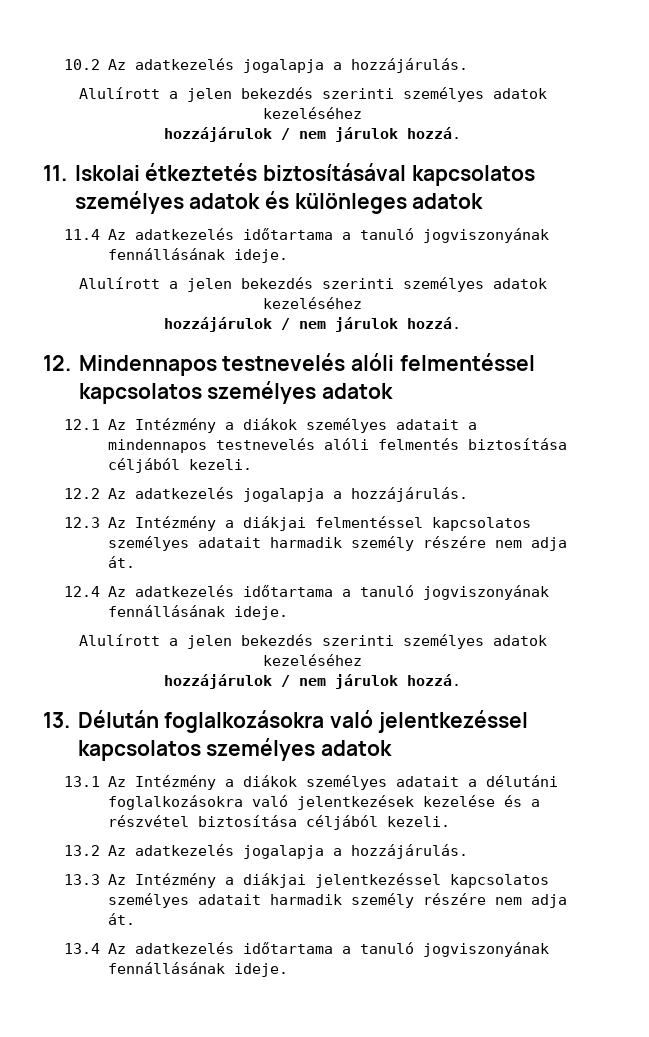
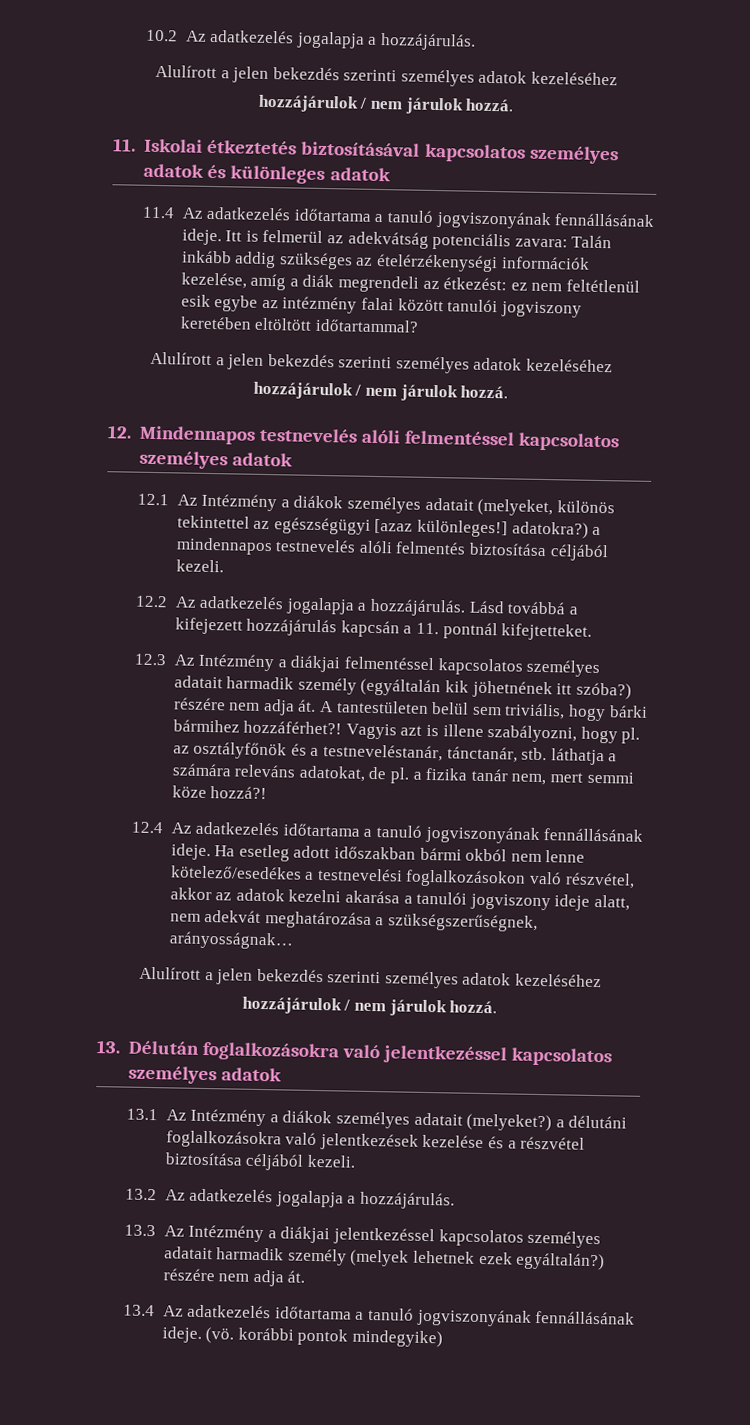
+ Itt is felmerül az adekvátság potenciális zavara: Talán inkább addig szükséges az ételérzékenységi információk kezelése, amíg a diák megrendeli az étkezést: ez nem feltétlenül esik egybe az intézmény falai között tanulói jogviszony keretében eltöltött időtartammal?
- 12.1 Az Intézmény a diákok személyes adatait a mindennapos testnevelés alóli felmentés biztosítása céljából kezeli.
+ 12.1 Az Intézmény a diákok személyes adatait (melyeket, különös tekintettel az egészségügyi [azaz különleges!] adatokra?) a mindennapos testnevelés alóli felmentés biztosítása céljából kezeli.
+ Lásd továbbá a kifejezett hozzájárulás kapcsán a 11. pontnál kifejtetteket.
- 12.3 Az Intézmény a diákjai felmentéssel kapcsolatos személyes adatait harmadik személy részére nem adja át.
+ 12.3 Az Intézmény a diákjai felmentéssel kapcsolatos személyes adatait harmadik személy (egyáltalán kik jöhetnének itt szóba?) részére nem adja át. A tantestületen belül sem triviális, hogy bárki bármihez hozzáférhet?! Vagyis azt is illene szabályozni, hogy pl. az osztályfőnök és a testneveléstanár, tánctanár, stb. láthatja a számára releváns adatokat, de pl. a fizika tanár nem, mert semmi köze hozzá?!
+ Ha esetleg adott időszakban bármi okból nem lenne kötelező/esedékes a testnevelési foglalkozásokon való részvétel, akkor az adatok kezelni akarása a tanulói jogviszony ideje alatt, nem adekvát meghatározása a szükségszerűségnek, arányosságnak…
- 13.1 Az Intézmény a diákok személyes adatait a délutáni foglalkozásokra való jelentkezések kezelése és a részvétel biztosítása céljából kezeli.
+ 13.1 Az Intézmény a diákok személyes adatait (melyeket?) a délutáni foglalkozásokra való jelentkezések kezelése és a részvétel biztosítása céljából kezeli.
- 13.3 Az Intézmény a diákjai jelentkezéssel kapcsolatos személyes adatait harmadik személy részére nem adja át.
+ 13.3 Az Intézmény a diákjai jelentkezéssel kapcsolatos személyes adatait harmadik személy (melyek lehetnek ezek egyáltalán?) részére nem adja át.
+ (vö. korábbi pontok mindegyike)

